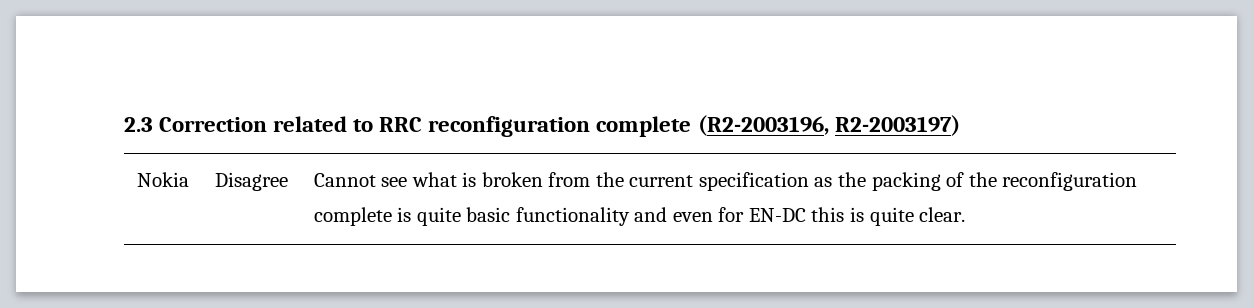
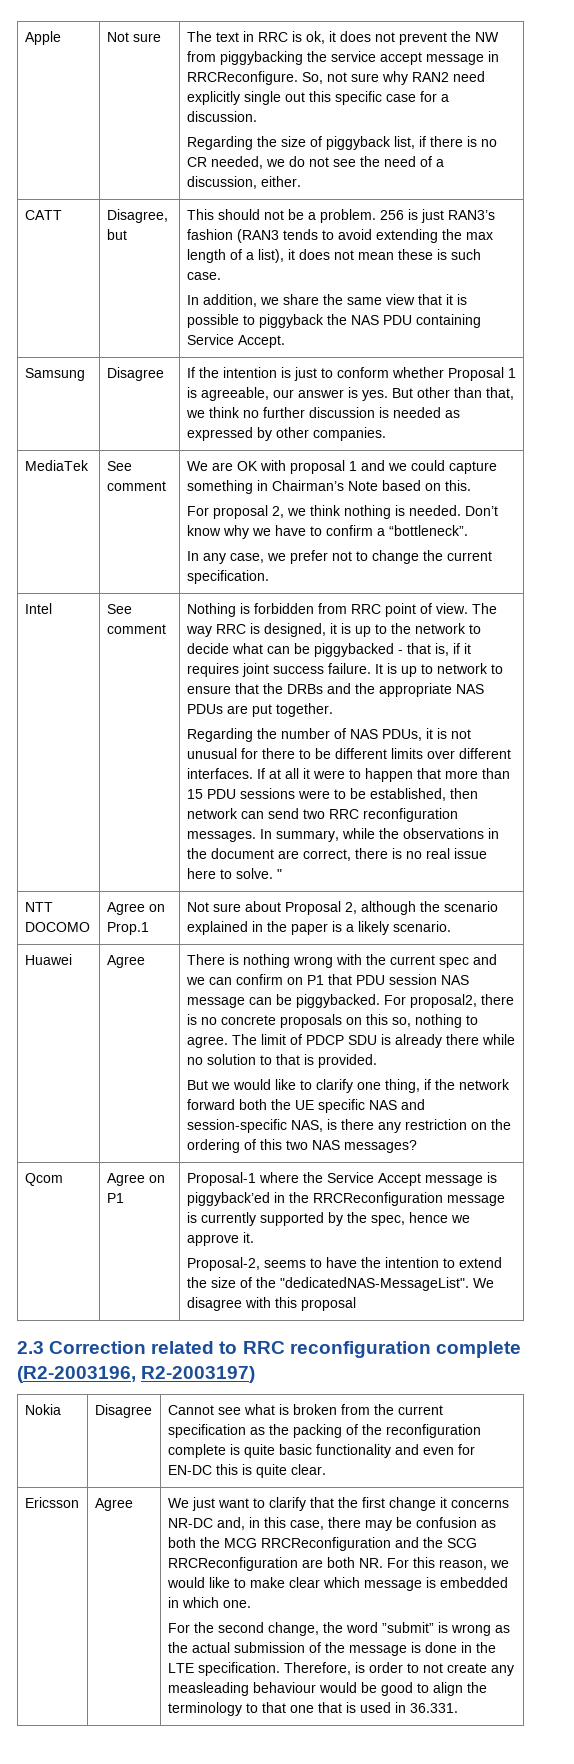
+ Apple | Not sure | The text in RRC is ok, it does not prevent the NW from piggybacking the service accept message in RRCReconfigure. So, not sure why RAN2 need explicitly single out this specific case for a discussion.
+ Regarding the size of piggyback list, if there is no CR needed, we do not see the need of a discussion, either.
+ CATT | Disagree, but | This should not be a problem. 256 is just RAN3’s fashion (RAN3 tends to avoid extending the max length of a list), it does not mean these is such case.
+ In addition, we share the same view that it is possible to piggyback the NAS PDU containing Service Accept.
+ Samsung | Disagree | If the intention is just to conform whether Proposal 1 is agreeable, our answer is yes. But other than that, we think no further discussion is needed as expressed by other companies.
+ MediaTek | See comment | We are OK with proposal 1 and we could capture something in Chairman’s Note based on this.
+ For proposal 2, we think nothing is needed. Don’t know why we have to confirm a “bottleneck”.
+ In any case, we prefer not to change the current specification.
+ Intel | See comment | Nothing is forbidden from RRC point of view. The way RRC is designed, it is up to the network to decide what can be piggybacked - that is, if it requires joint success failure. It is up to network to ensure that the DRBs and the appropriate NAS PDUs are put together.
+ Regarding the number of NAS PDUs, it is not unusual for there to be different limits over different interfaces. If at all it were to happen that more than 15 PDU sessions were to be established, then network can send two RRC reconfiguration messages. In summary, while the observations in the document are correct, there is no real issue here to solve. "
+ NTT DOCOMO | Agree on Prop.1 | Not sure about Proposal 2, although the scenario explained in the paper is a likely scenario.
+ Huawei | Agree | There is nothing wrong with the current spec and we can confirm on P1 that PDU session NAS message can be piggybacked. For proposal2, there is no concrete proposals on this so, nothing to agree. The limit of PDCP SDU is already there while no solution to that is provided.
+ But we would like to clarify one thing, if the network forward both the UE specific NAS and session-specific NAS, is there any restriction on the ordering of this two NAS messages?
+ Qcom | Agree on P1 | Proposal-1 where the Service Accept message is piggyback’ed in the RRCReconfiguration message is currently supported by the spec, hence we approve it.
+ Proposal-2, seems to have the intention to extend the size of the "dedicatedNAS-MessageList". We disagree with this proposal
+ Ericsson | Agree | We just want to clarify that the first change it concerns NR-DC and, in this case, there may be confusion as both the MCG RRCReconfiguration and the SCG RRCReconfiguration are both NR. For this reason, we would like to make clear which message is embedded in which one.
+ For the second change, the word ”submit” is wrong as the actual submission of the message is done in the LTE specification. Therefore, is order to not create any measleading behaviour would be good to align the terminology to that one that is used in 36.331.

